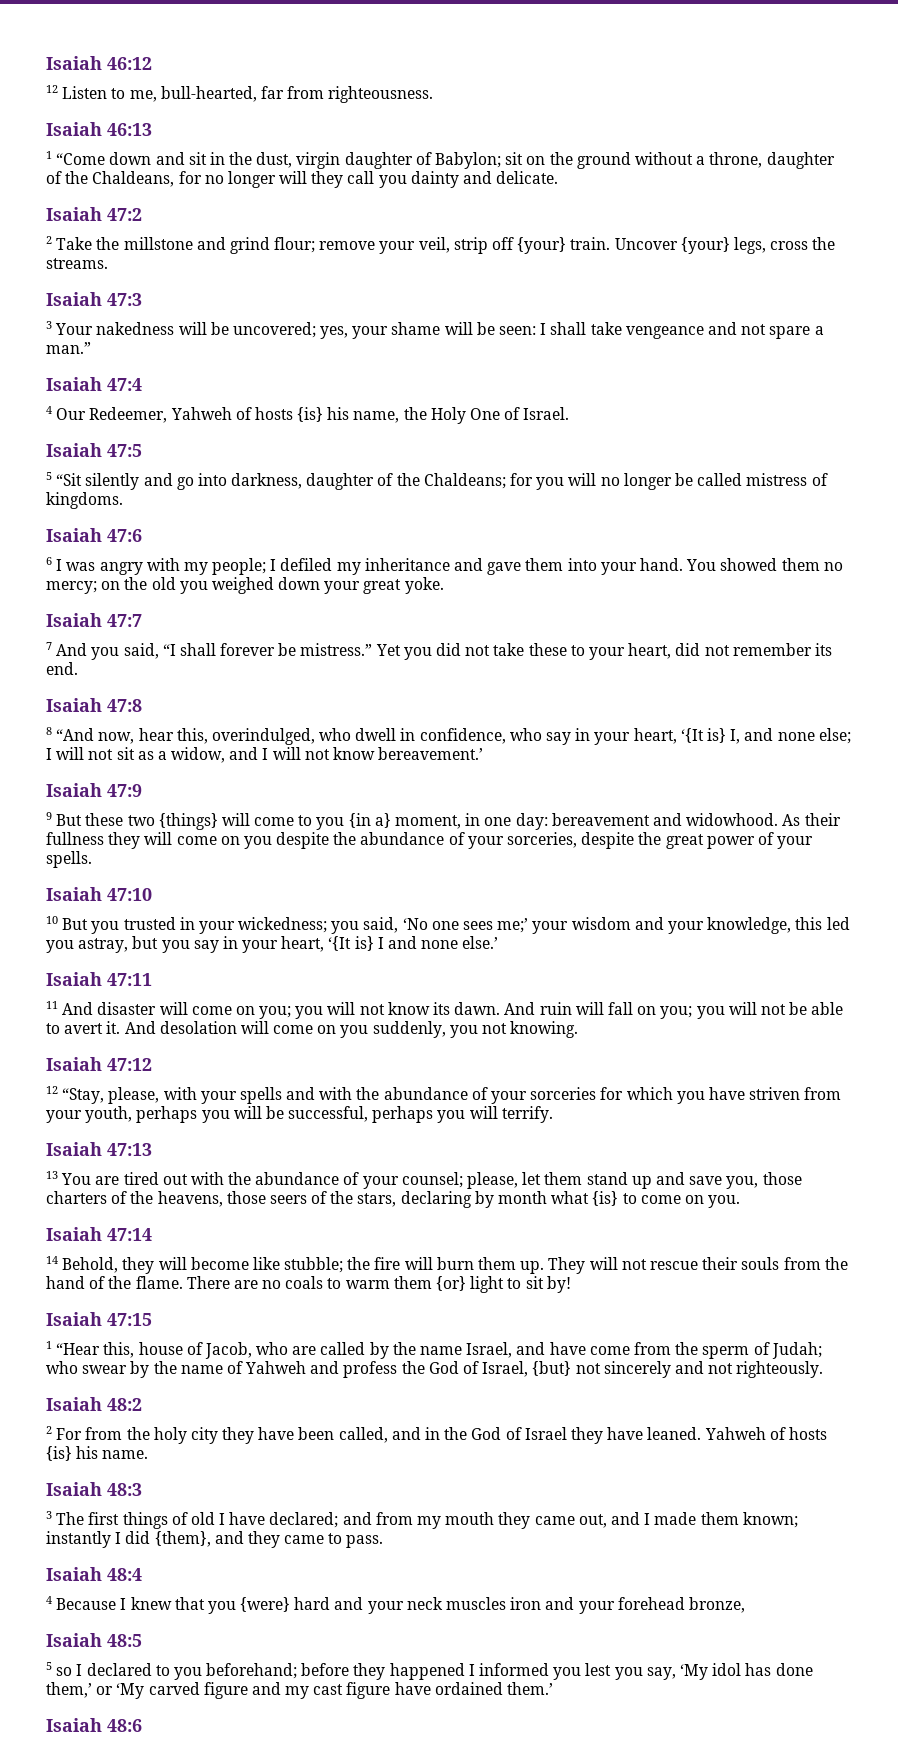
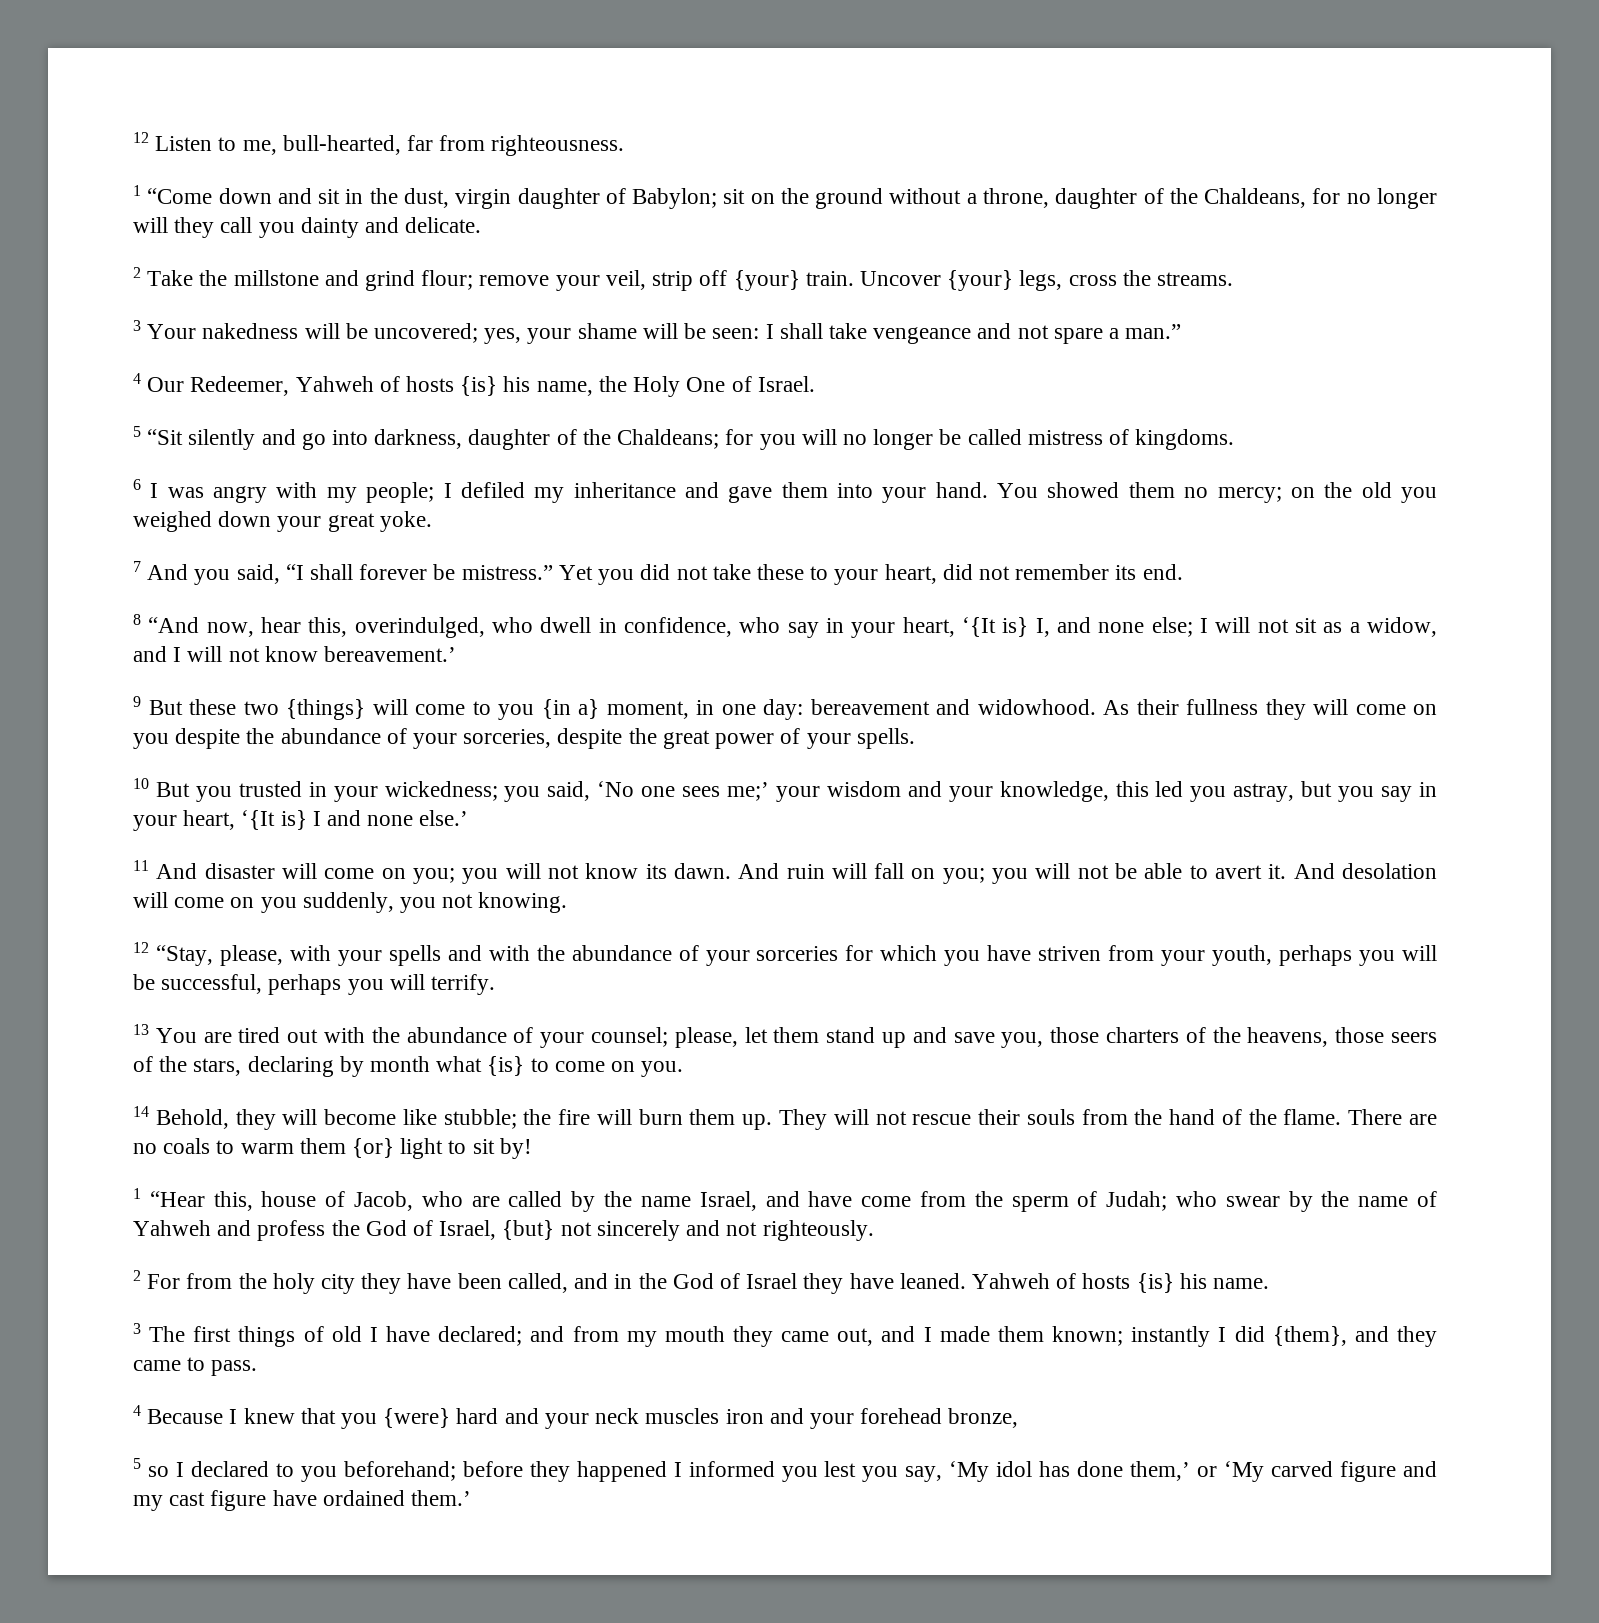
- Isaiah 46:12
- Isaiah 46:13
- Isaiah 47:2
- Isaiah 47:3
- Isaiah 47:4
- Isaiah 47:5
- Isaiah 47:6
- Isaiah 47:7
- Isaiah 47:8
- Isaiah 47:9
- Isaiah 47:10
- Isaiah 47:11
- Isaiah 47:12
- Isaiah 47:13
- Isaiah 47:14
- Isaiah 47:15
- Isaiah 48:2
- Isaiah 48:3
- Isaiah 48:4
- Isaiah 48:5
- Isaiah 48:6

